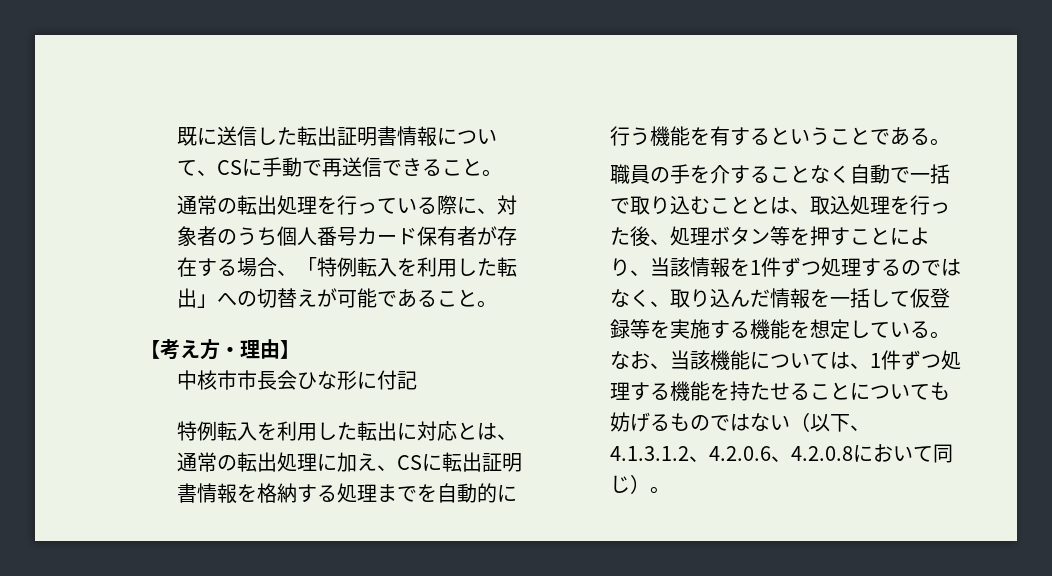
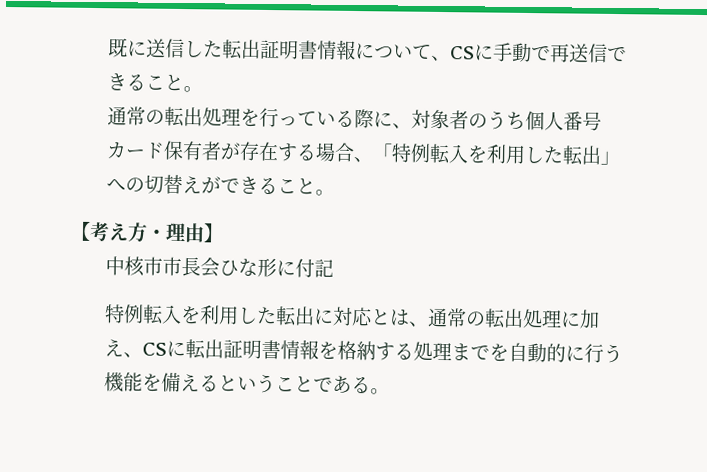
- 通常の転出処理を行っている際に、対象者のうち個人番号カード保有者が存在する場合、「特例転入を利用した転出」への切替えが可能であること。
+ 通常の転出処理を行っている際に、対象者のうち個人番号カード保有者が存在する場合、「特例転入を利用した転出」への切替えができること。
- 特例転入を利用した転出に対応とは、通常の転出処理に加え、CSに転出証明書情報を格納する処理までを自動的に行う機能を有するということである。
+ 特例転入を利用した転出に対応とは、通常の転出処理に加え、CSに転出証明書情報を格納する処理までを自動的に行う機能を備えるということである。
- 職員の手を介することなく自動で一括で取り込むこととは、取込処理を行った後、処理ボタン等を押すことにより、当該情報を1件ずつ処理するのではなく、取り込んだ情報を一括して仮登録等を実施する機能を想定している。なお、当該機能については、1件ずつ処理する機能を持たせることについても妨げるものではない（以下、4.1.3.1.2、4.2.0.6、4.2.0.8において同じ）。

